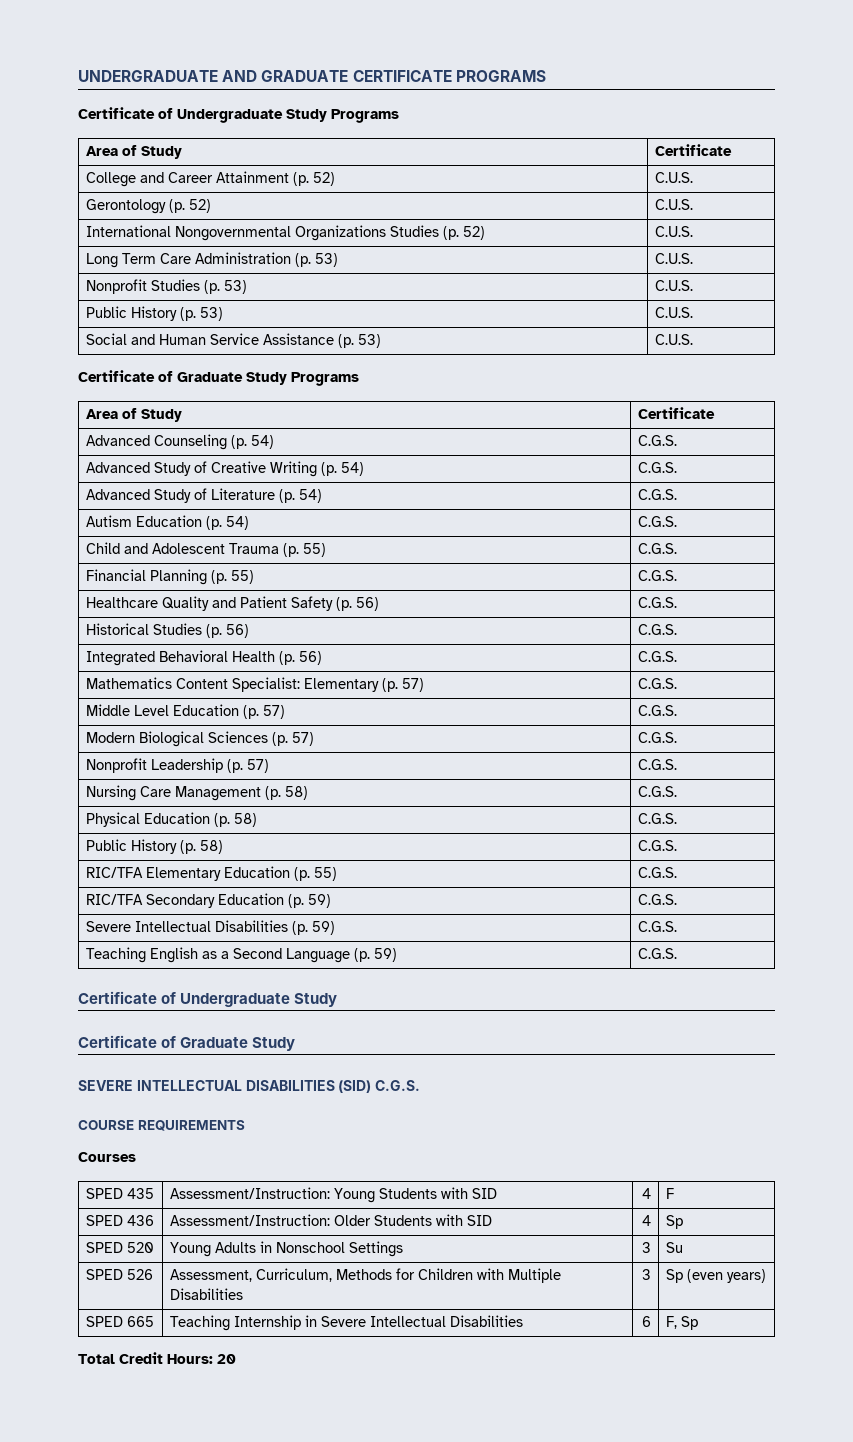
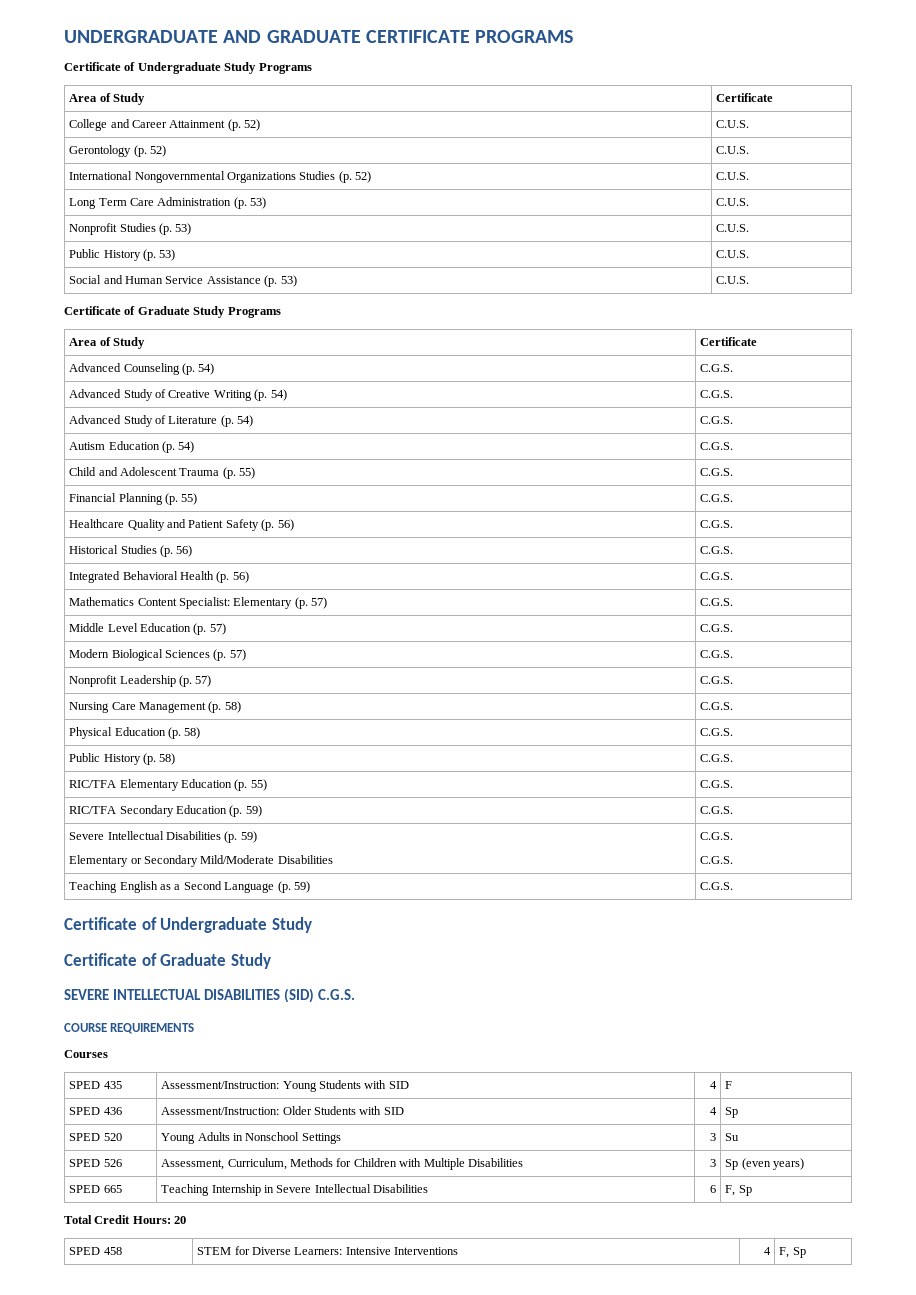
- Severe Intellectual Disabilities (p. 59) | C.G.S.
+ Severe Intellectual Disabilities (p. 59)
+ Elementary or Secondary Mild/Moderate Disabilities | C.G.S.
+ C.G.S.
+ SPED 458 | STEM for Diverse Learners: Intensive Interventions | 4 | F, Sp

